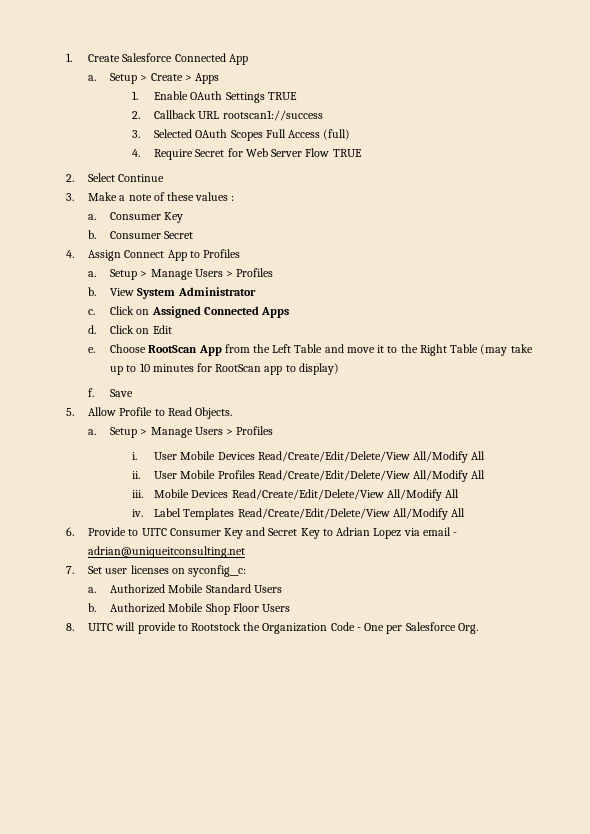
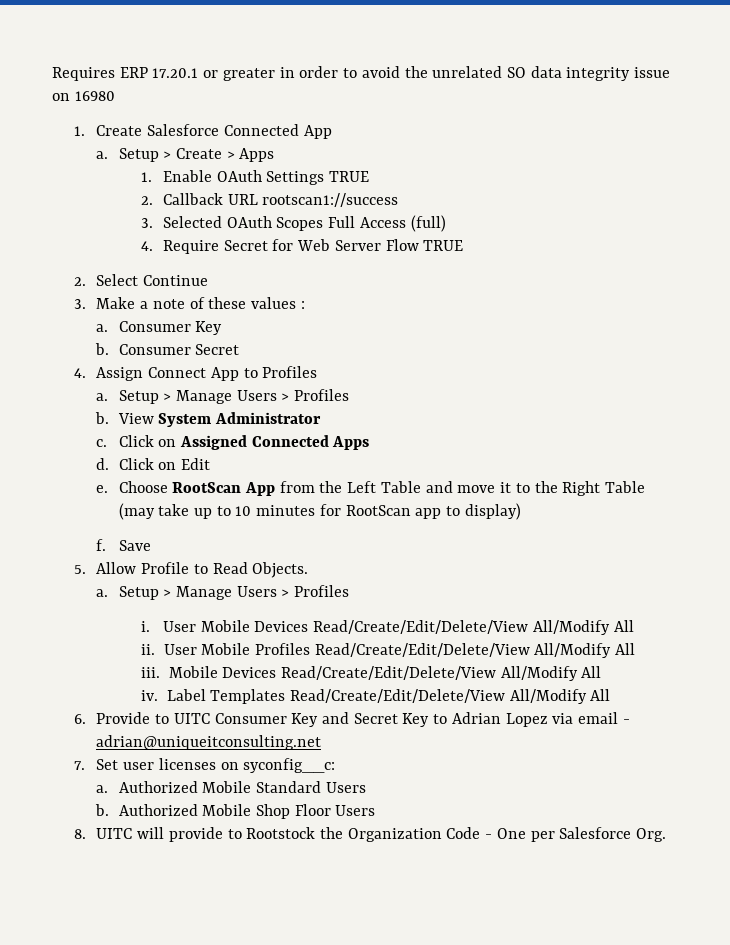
+ Requires ERP 17.20.1 or greater in order to avoid the unrelated SO data integrity issue on 16980

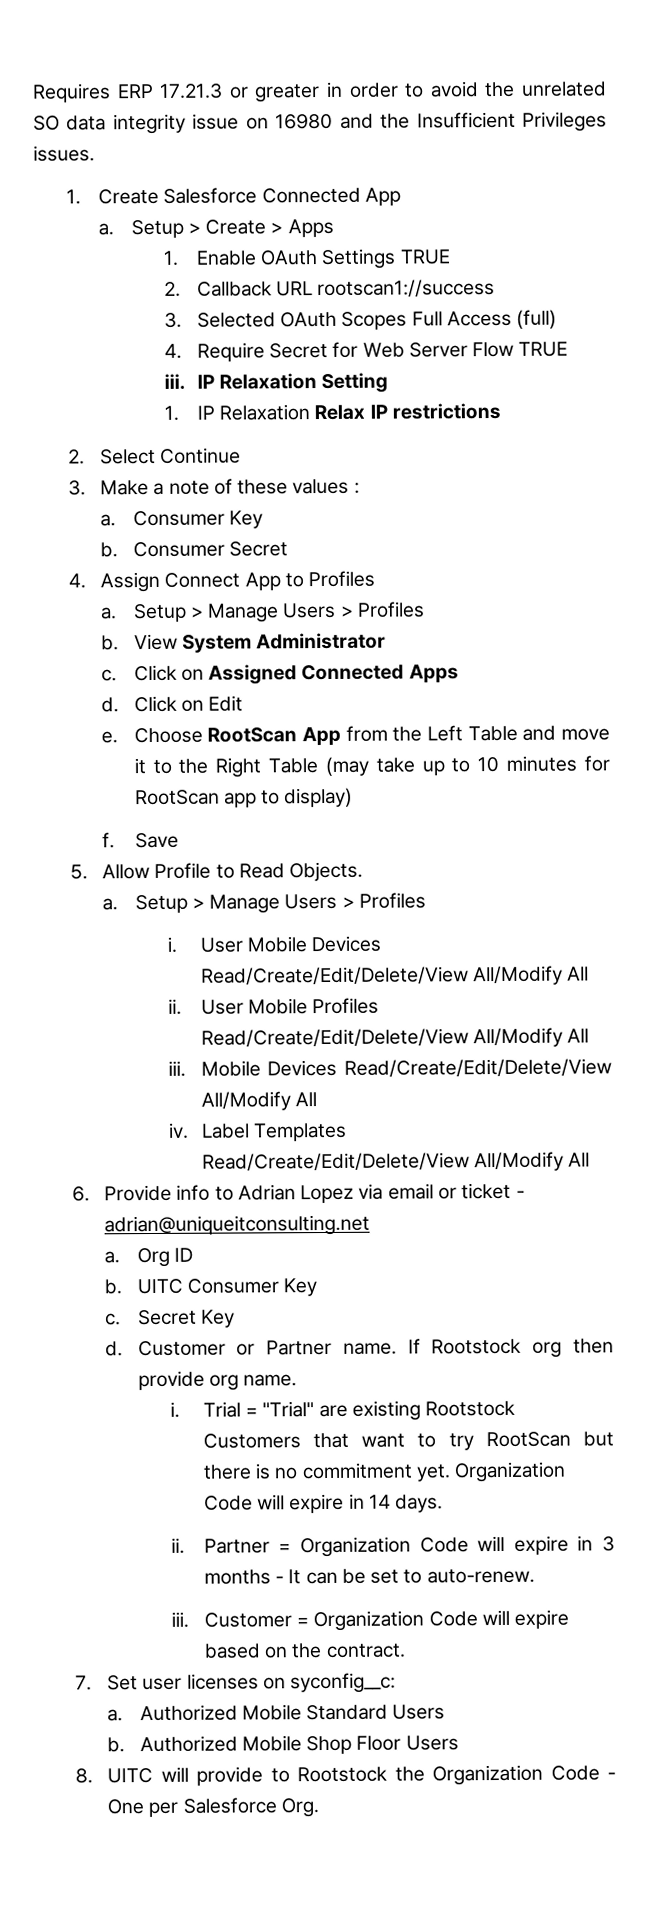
- Requires ERP 17.20.1 or greater in order to avoid the unrelated SO data integrity issue on 16980
+ Requires ERP 17.21.3 or greater in order to avoid the unrelated SO data integrity issue on 16980 and the Insufficient Privileges issues.
+ iii. IP Relaxation Setting
+ 1. IP Relaxation Relax IP restrictions
- 6. Provide to UITC Consumer Key and Secret Key to Adrian Lopez via email - adrian@uniqueitconsulting.net
+ 6. Provide info to Adrian Lopez via email or ticket - adrian@uniqueitconsulting.net
+ a. Org ID
+ b. UITC Consumer Key
+ c. Secret Key
+ d. Customer or Partner name. If Rootstock org then provide org name.
+ i. Trial = "Trial" are existing Rootstock Customers that want to try RootScan but there is no commitment yet. Organization Code will expire in 14 days.
+ ii. Partner = Organization Code will expire in 3 months - It can be set to auto-renew.
+ iii. Customer = Organization Code will expire based on the contract.

